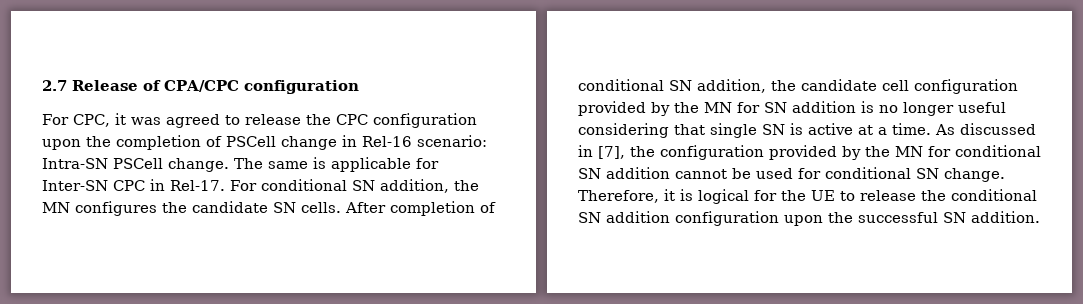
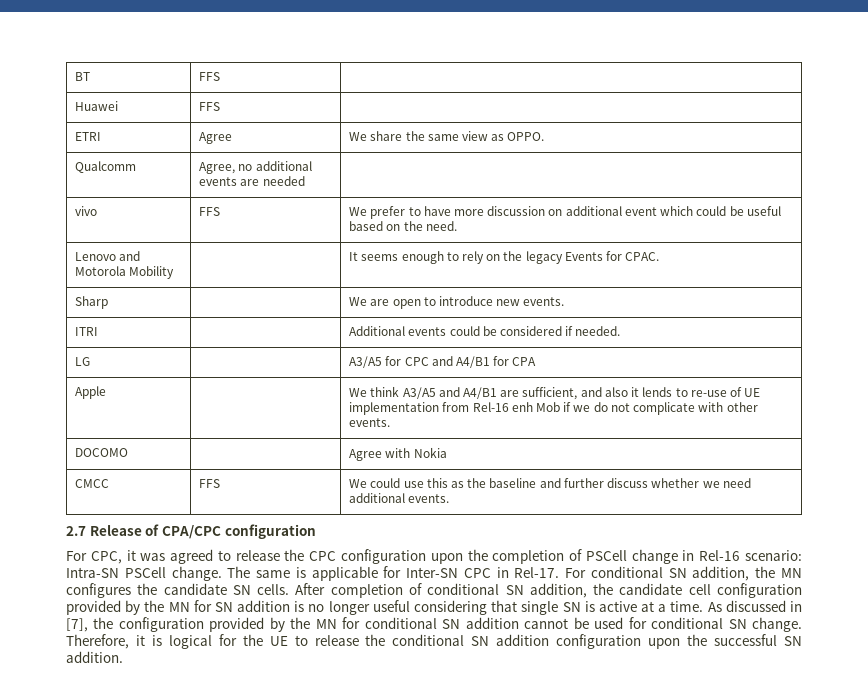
+ BT | FFS |
+ Huawei | FFS |
+ ETRI | Agree | We share the same view as OPPO.
+ Qualcomm | Agree, no additional events are needed |
+ vivo | FFS | We prefer to have more discussion on additional event which could be useful based on the need.
+ Lenovo and Motorola Mobility | | It seems enough to rely on the legacy Events for CPAC.
+ Sharp | | We are open to introduce new events.
+ ITRI | | Additional events could be considered if needed.
+ LG | | A3/A5 for CPC and A4/B1 for CPA
+ Apple | | We think A3/A5 and A4/B1 are sufficient, and also it lends to re-use of UE implementation from Rel-16 enh Mob if we do not complicate with other events.
+ DOCOMO | | Agree with Nokia
+ CMCC | FFS | We could use this as the baseline and further discuss whether we need additional events.

